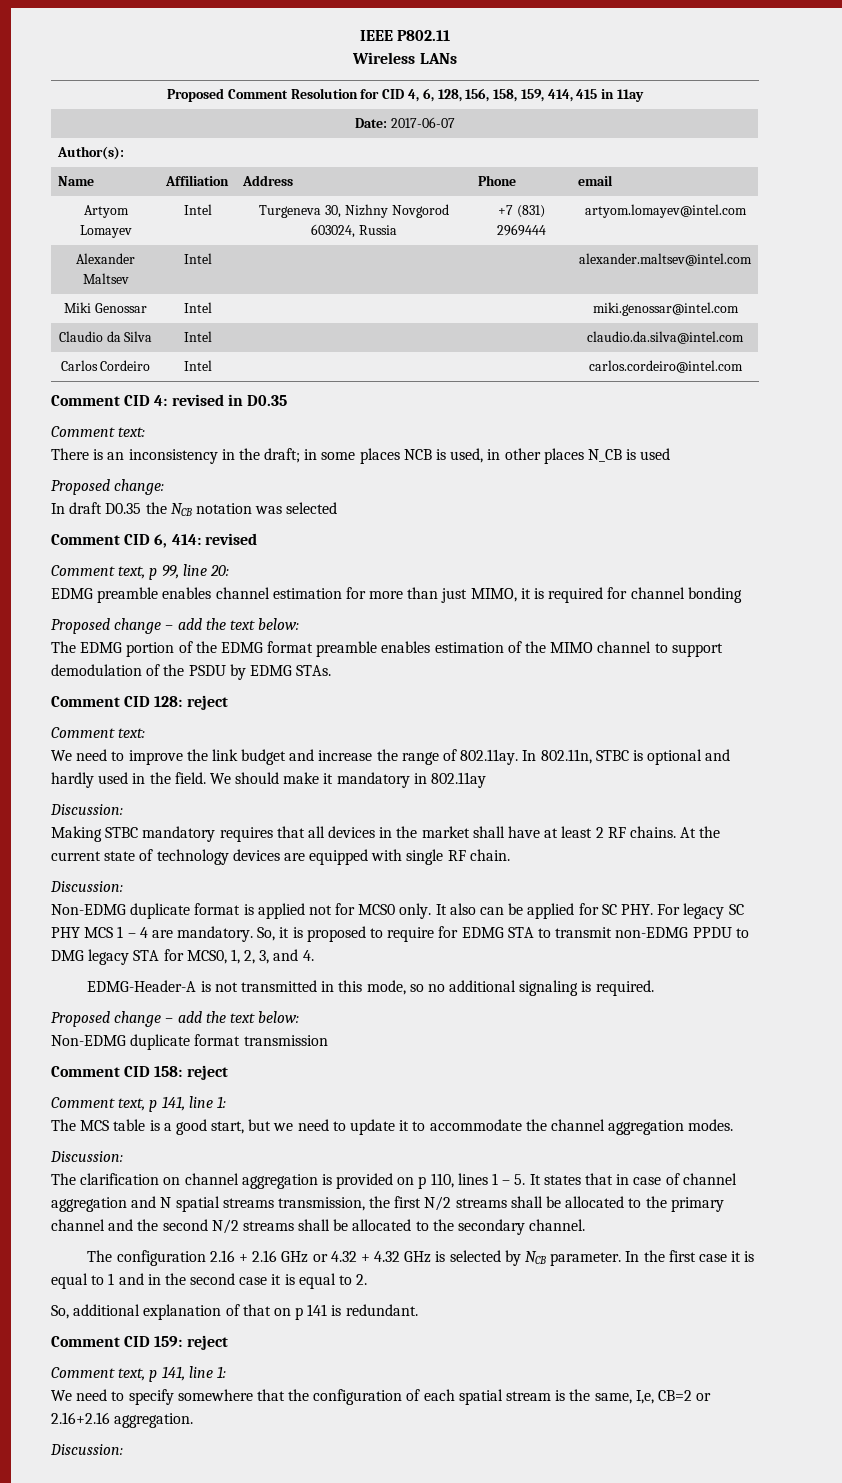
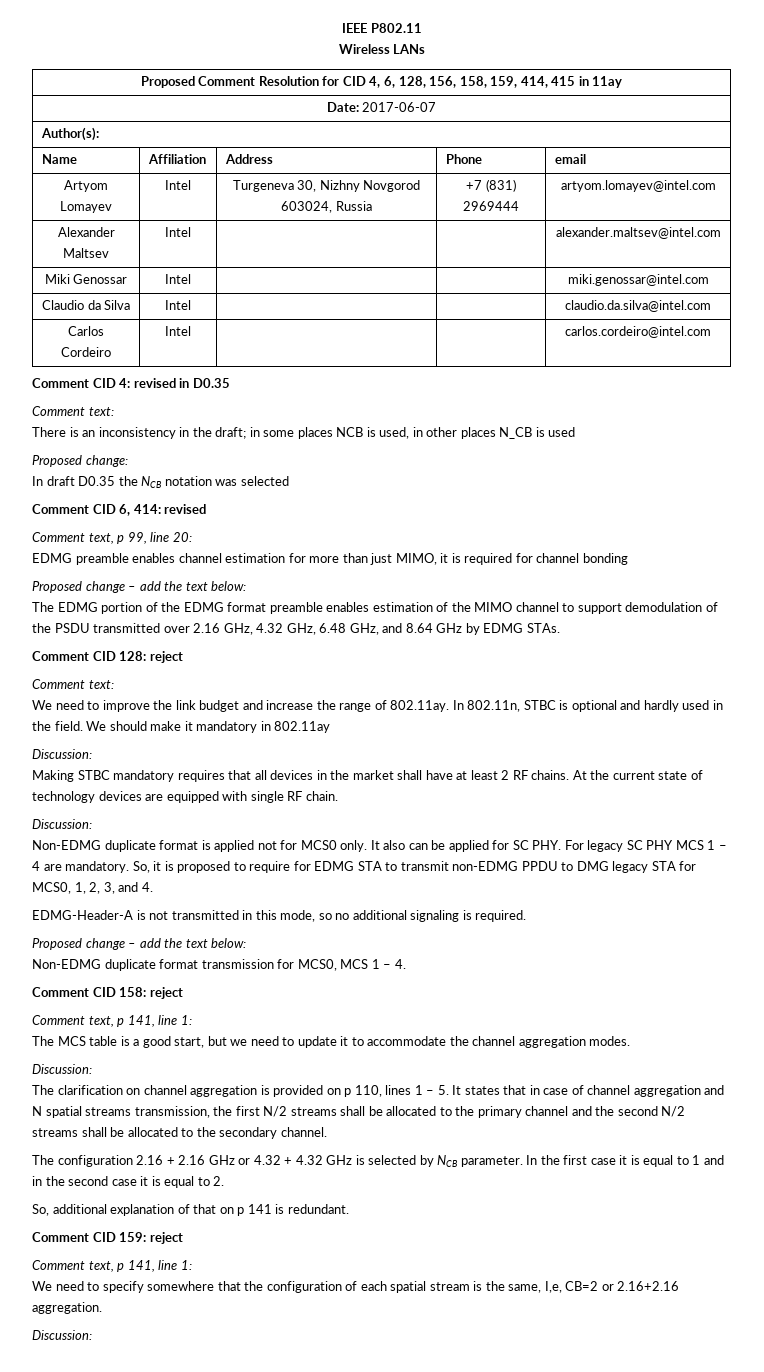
- The EDMG portion of the EDMG format preamble enables estimation of the MIMO channel to support demodulation of the PSDU by EDMG STAs.
+ The EDMG portion of the EDMG format preamble enables estimation of the MIMO channel to support demodulation of the PSDU transmitted over 2.16 GHz, 4.32 GHz, 6.48 GHz, and 8.64 GHz by EDMG STAs.
- Non-EDMG duplicate format transmission
+ Non-EDMG duplicate format transmission for MCS0, MCS 1 – 4.

